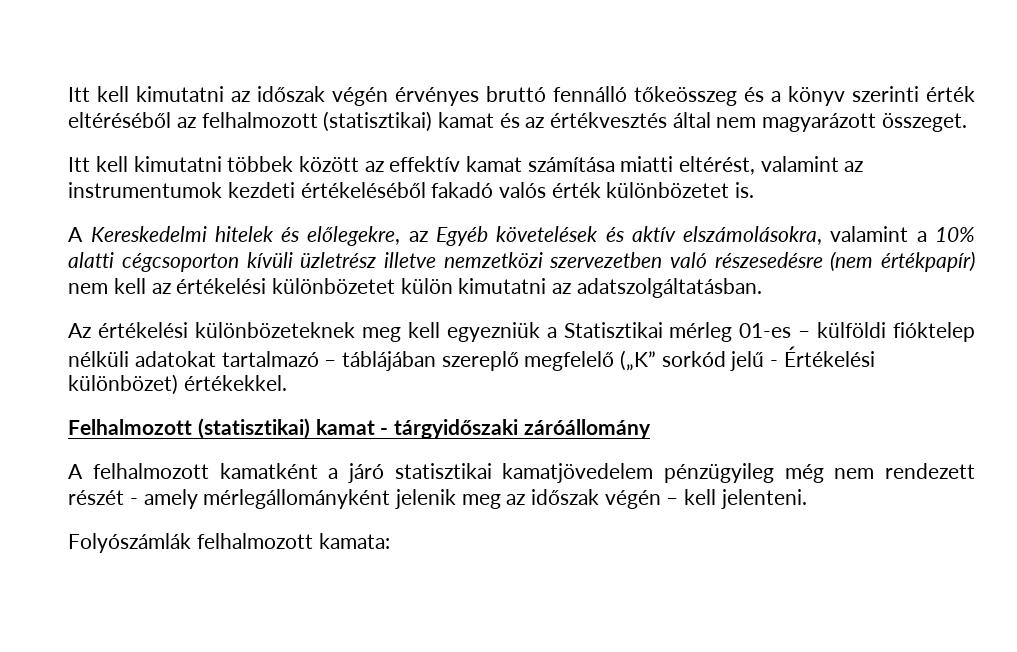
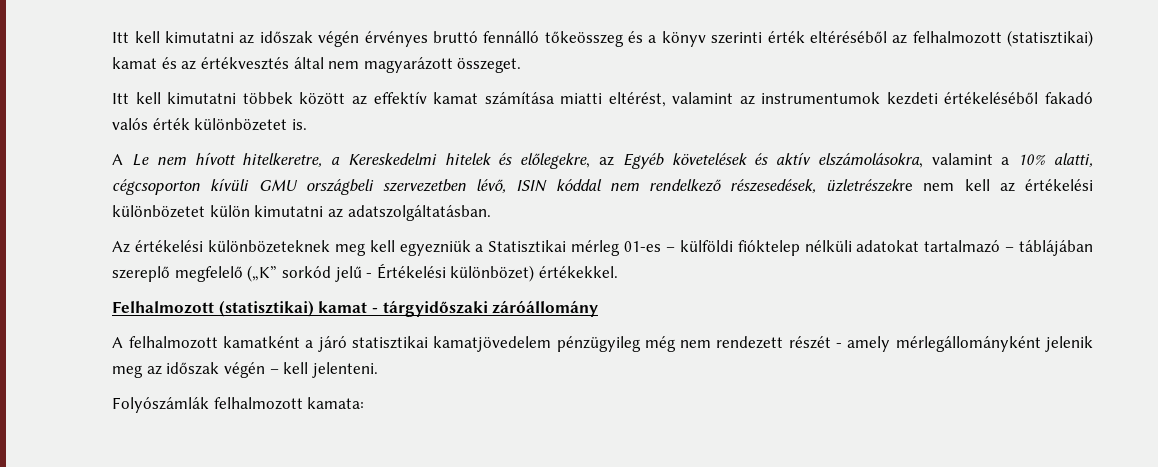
- A Kereskedelmi hitelek és előlegekre, az Egyéb követelések és aktív elszámolásokra, valamint a 10% alatti cégcsoporton kívüli üzletrész illetve nemzetközi szervezetben való részesedésre (nem értékpapír) nem kell az értékelési különbözetet külön kimutatni az adatszolgáltatásban.
+ A Le nem hívott hitelkeretre, a Kereskedelmi hitelek és előlegekre, az Egyéb követelések és aktív elszámolásokra, valamint a 10% alatti, cégcsoporton kívüli GMU országbeli szervezetben lévő, ISIN kóddal nem rendelkező részesedések, üzletrészekre nem kell az értékelési különbözetet külön kimutatni az adatszolgáltatásban.

